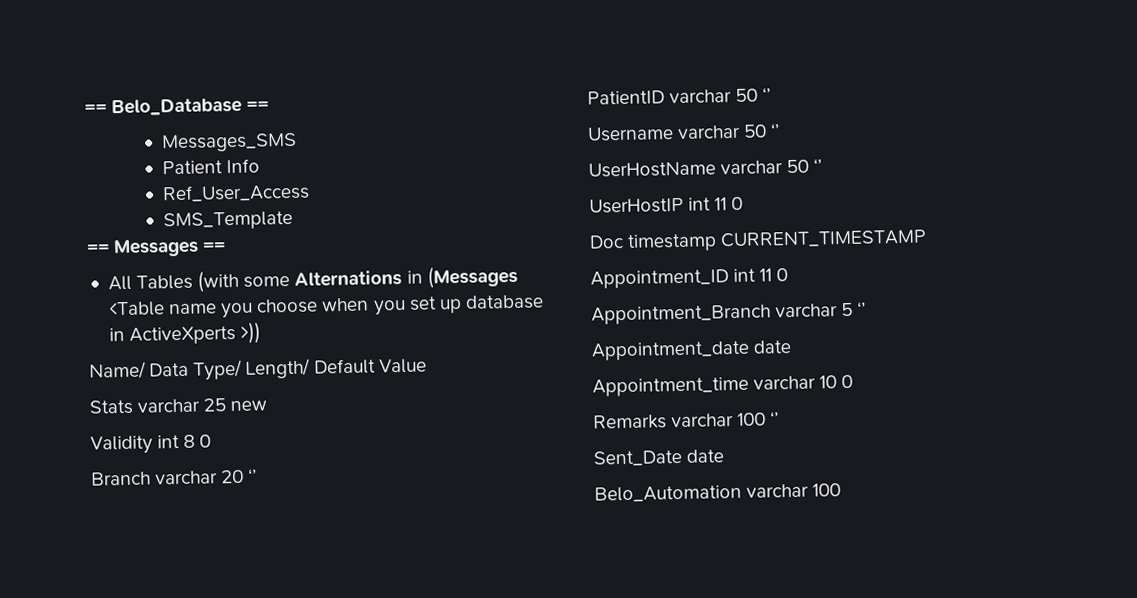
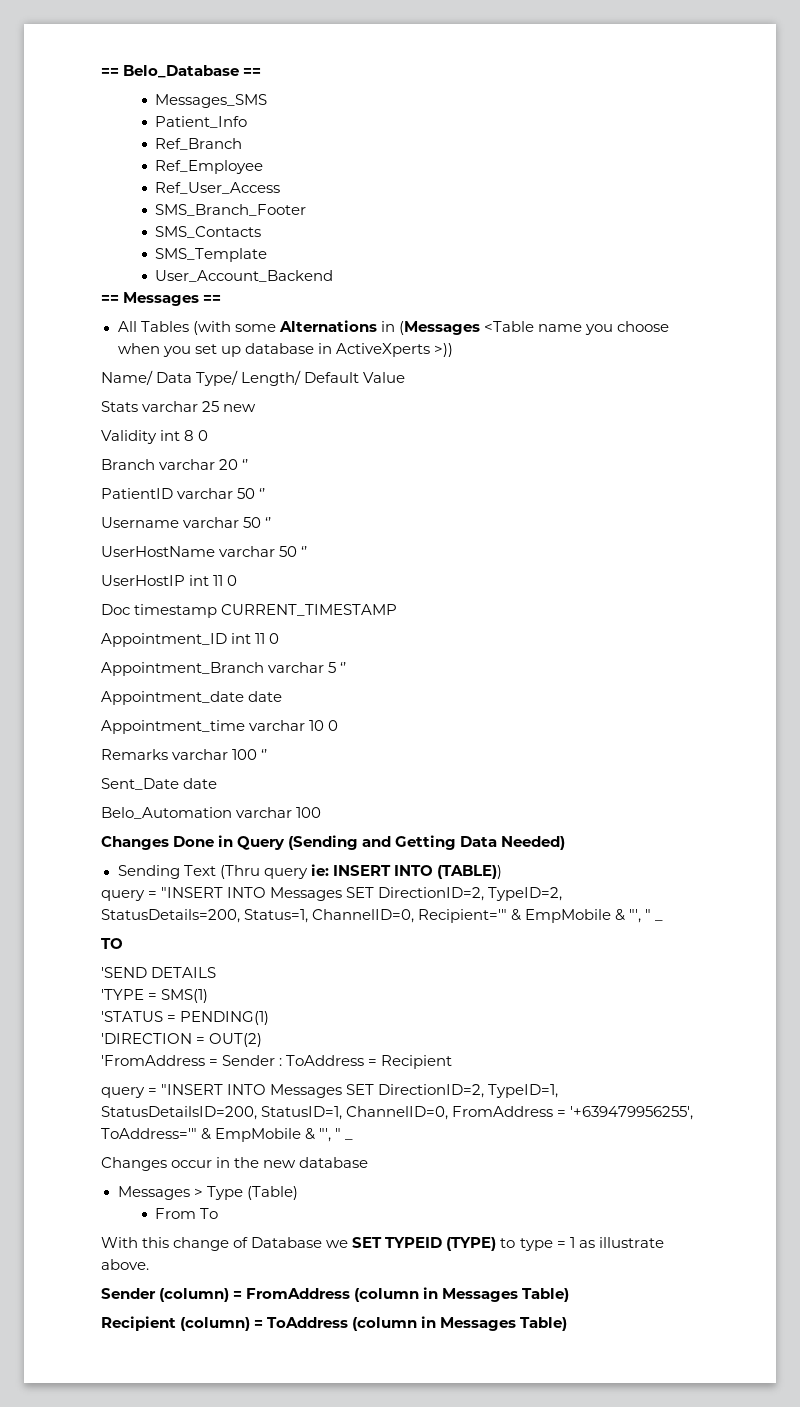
- Patient Info
+ Patient_Info
+ Ref_Branch
+ Ref_Employee
+ SMS_Branch_Footer
+ SMS_Contacts
+ User_Account_Backend
+ Changes Done in Query (Sending and Getting Data Needed)
+ Sending Text (Thru query ie: INSERT INTO (TABLE))
+ query = "INSERT INTO Messages SET DirectionID=2, TypeID=2, StatusDetails=200, Status=1, ChannelID=0, Recipient='" & EmpMobile & "', " _
+ TO
+ 'SEND DETAILS
+ 'TYPE = SMS(1)
+ 'STATUS = PENDING(1)
+ 'DIRECTION = OUT(2)
+ 'FromAddress = Sender : ToAddress = Recipient
+ query = "INSERT INTO Messages SET DirectionID=2, TypeID=1, StatusDetailsID=200, StatusID=1, ChannelID=0, FromAddress = '+639479956255', ToAddress='" & EmpMobile & "', " _
+ Changes occur in the new database
+ Messages > Type (Table)
+ From To
+ With this change of Database we SET TYPEID (TYPE) to type = 1 as illustrate above.
+ Sender (column) = FromAddress (column in Messages Table)
+ Recipient (column) = ToAddress (column in Messages Table)

